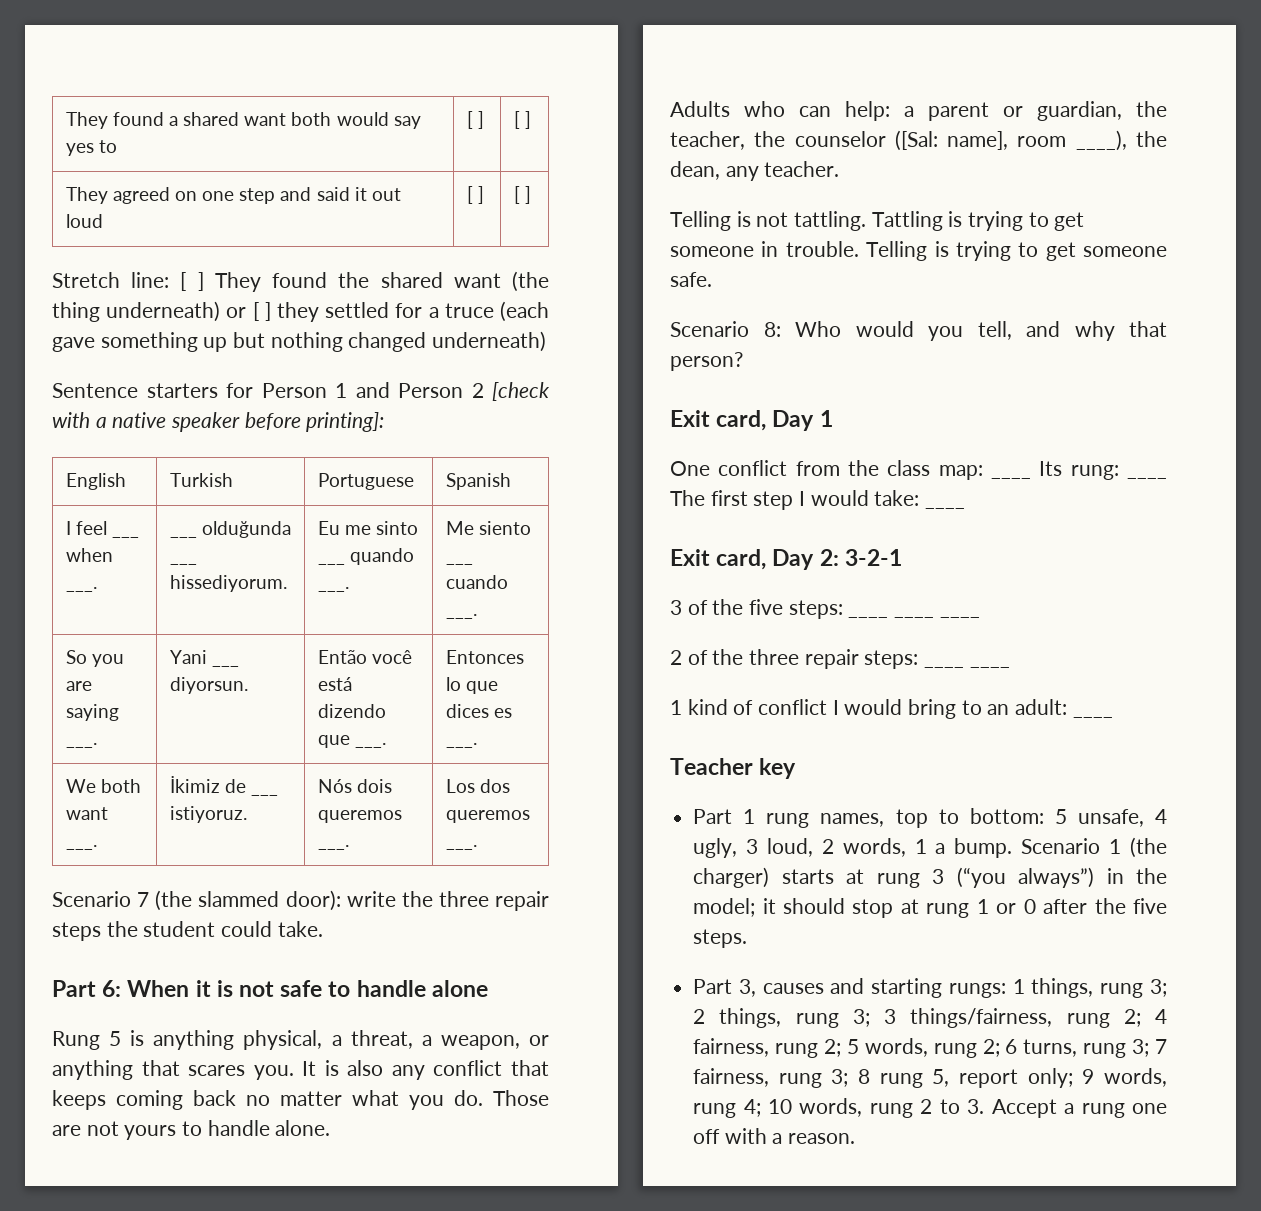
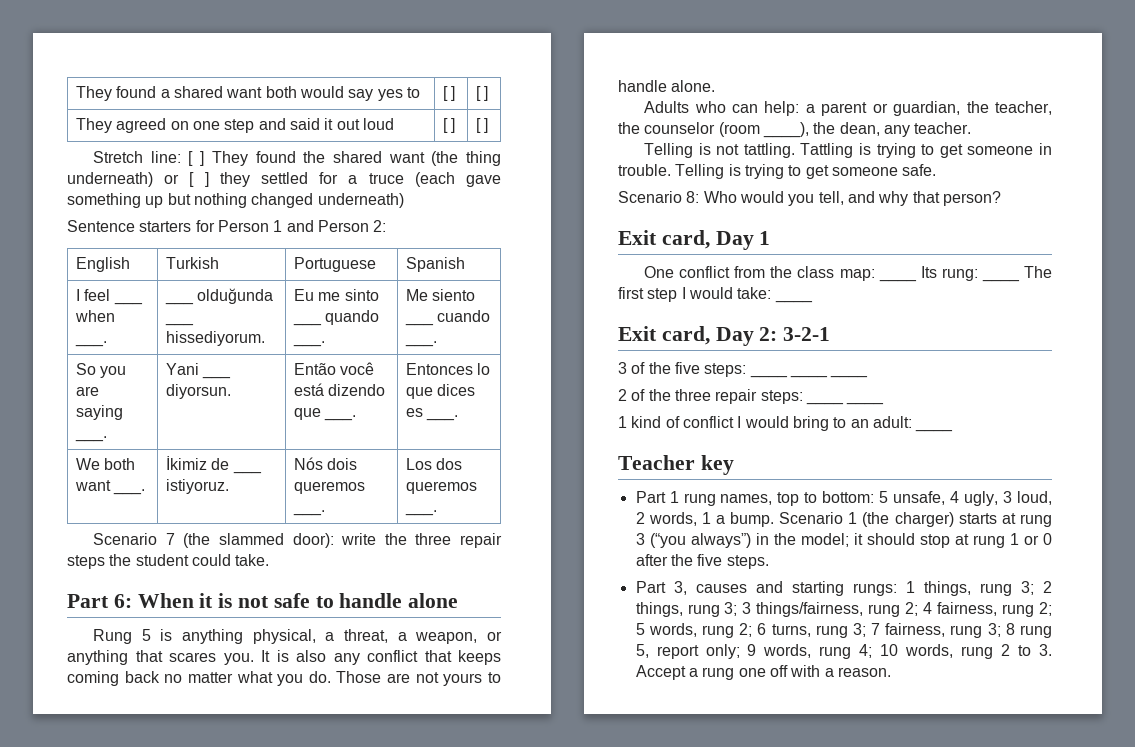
- Sentence starters for Person 1 and Person 2 [check with a native speaker before printing]:
+ Sentence starters for Person 1 and Person 2:
- Adults who can help: a parent or guardian, the teacher, the counselor ([Sal: name], room ____), the dean, any teacher.
+ Adults who can help: a parent or guardian, the teacher, the counselor (room ____), the dean, any teacher.

